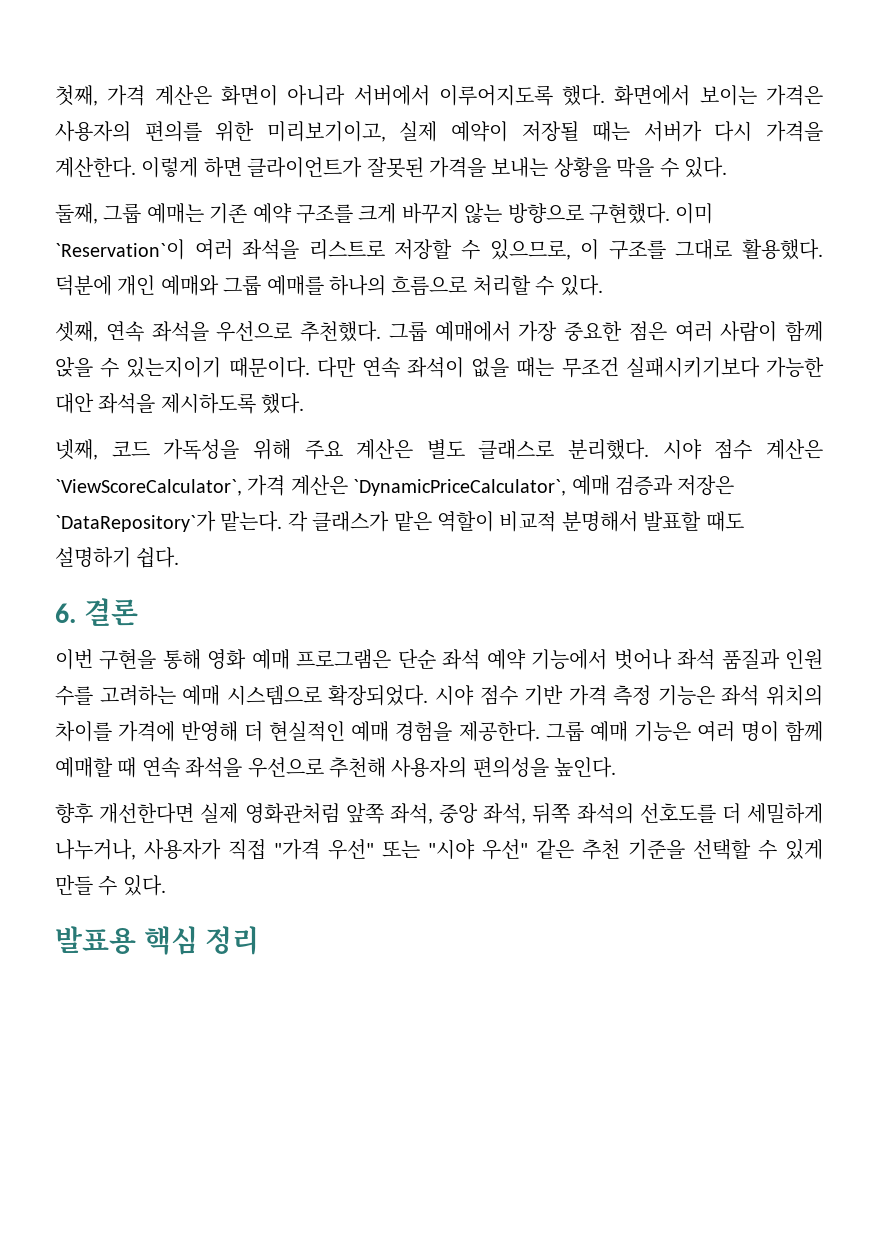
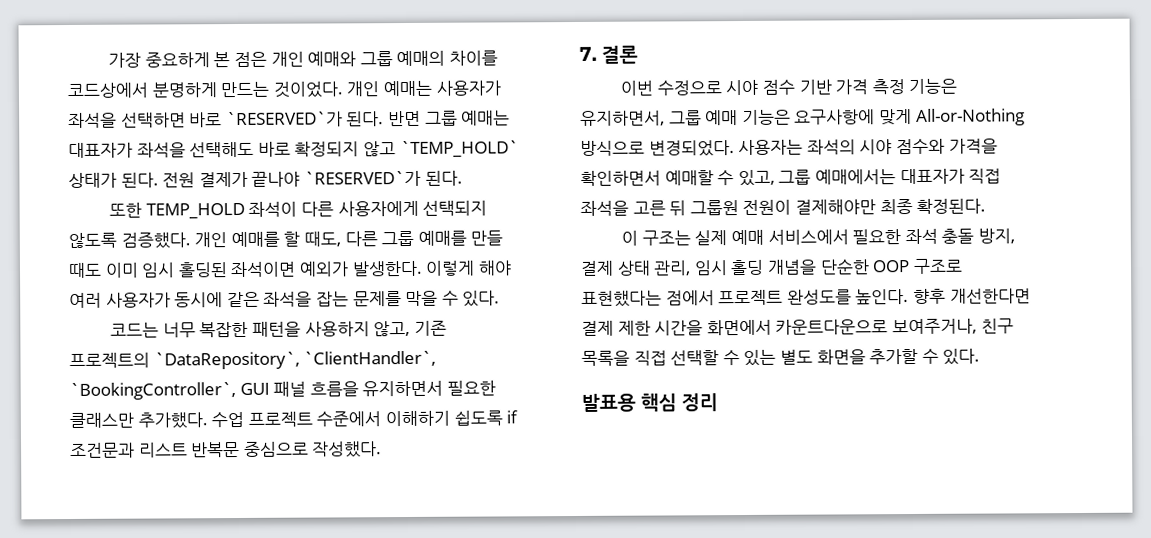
- 첫째, 가격 계산은 화면이 아니라 서버에서 이루어지도록 했다. 화면에서 보이는 가격은 사용자의 편의를 위한 미리보기이고, 실제 예약이 저장될 때는 서버가 다시 가격을 계산한다. 이렇게 하면 클라이언트가 잘못된 가격을 보내는 상황을 막을 수 있다.
- 둘째, 그룹 예매는 기존 예약 구조를 크게 바꾸지 않는 방향으로 구현했다. 이미 `Reservation`이 여러 좌석을 리스트로 저장할 수 있으므로, 이 구조를 그대로 활용했다. 덕분에 개인 예매와 그룹 예매를 하나의 흐름으로 처리할 수 있다.
- 셋째, 연속 좌석을 우선으로 추천했다. 그룹 예매에서 가장 중요한 점은 여러 사람이 함께 앉을 수 있는지이기 때문이다. 다만 연속 좌석이 없을 때는 무조건 실패시키기보다 가능한 대안 좌석을 제시하도록 했다.
- 넷째, 코드 가독성을 위해 주요 계산은 별도 클래스로 분리했다. 시야 점수 계산은 `ViewScoreCalculator`, 가격 계산은 `DynamicPriceCalculator`, 예매 검증과 저장은 `DataRepository`가 맡는다. 각 클래스가 맡은 역할이 비교적 분명해서 발표할 때도 설명하기 쉽다.
- 6. 결론
- 이번 구현을 통해 영화 예매 프로그램은 단순 좌석 예약 기능에서 벗어나 좌석 품질과 인원 수를 고려하는 예매 시스템으로 확장되었다. 시야 점수 기반 가격 측정 기능은 좌석 위치의 차이를 가격에 반영해 더 현실적인 예매 경험을 제공한다. 그룹 예매 기능은 여러 명이 함께 예매할 때 연속 좌석을 우선으로 추천해 사용자의 편의성을 높인다.
- 향후 개선한다면 실제 영화관처럼 앞쪽 좌석, 중앙 좌석, 뒤쪽 좌석의 선호도를 더 세밀하게 나누거나, 사용자가 직접 "가격 우선" 또는 "시야 우선" 같은 추천 기준을 선택할 수 있게 만들 수 있다.
+ 가장 중요하게 본 점은 개인 예매와 그룹 예매의 차이를 코드상에서 분명하게 만드는 것이었다. 개인 예매는 사용자가 좌석을 선택하면 바로 `RESERVED`가 된다. 반면 그룹 예매는 대표자가 좌석을 선택해도 바로 확정되지 않고 `TEMP_HOLD` 상태가 된다. 전원 결제가 끝나야 `RESERVED`가 된다.
+ 또한 TEMP_HOLD 좌석이 다른 사용자에게 선택되지 않도록 검증했다. 개인 예매를 할 때도, 다른 그룹 예매를 만들 때도 이미 임시 홀딩된 좌석이면 예외가 발생한다. 이렇게 해야 여러 사용자가 동시에 같은 좌석을 잡는 문제를 막을 수 있다.
+ 코드는 너무 복잡한 패턴을 사용하지 않고, 기존 프로젝트의 `DataRepository`, `ClientHandler`, `BookingController`, GUI 패널 흐름을 유지하면서 필요한 클래스만 추가했다. 수업 프로젝트 수준에서 이해하기 쉽도록 if 조건문과 리스트 반복문 중심으로 작성했다.
+ 7. 결론
+ 이번 수정으로 시야 점수 기반 가격 측정 기능은 유지하면서, 그룹 예매 기능은 요구사항에 맞게 All-or-Nothing 방식으로 변경되었다. 사용자는 좌석의 시야 점수와 가격을 확인하면서 예매할 수 있고, 그룹 예매에서는 대표자가 직접 좌석을 고른 뒤 그룹원 전원이 결제해야만 최종 확정된다.
+ 이 구조는 실제 예매 서비스에서 필요한 좌석 충돌 방지, 결제 상태 관리, 임시 홀딩 개념을 단순한 OOP 구조로 표현했다는 점에서 프로젝트 완성도를 높인다. 향후 개선한다면 결제 제한 시간을 화면에서 카운트다운으로 보여주거나, 친구 목록을 직접 선택할 수 있는 별도 화면을 추가할 수 있다.

